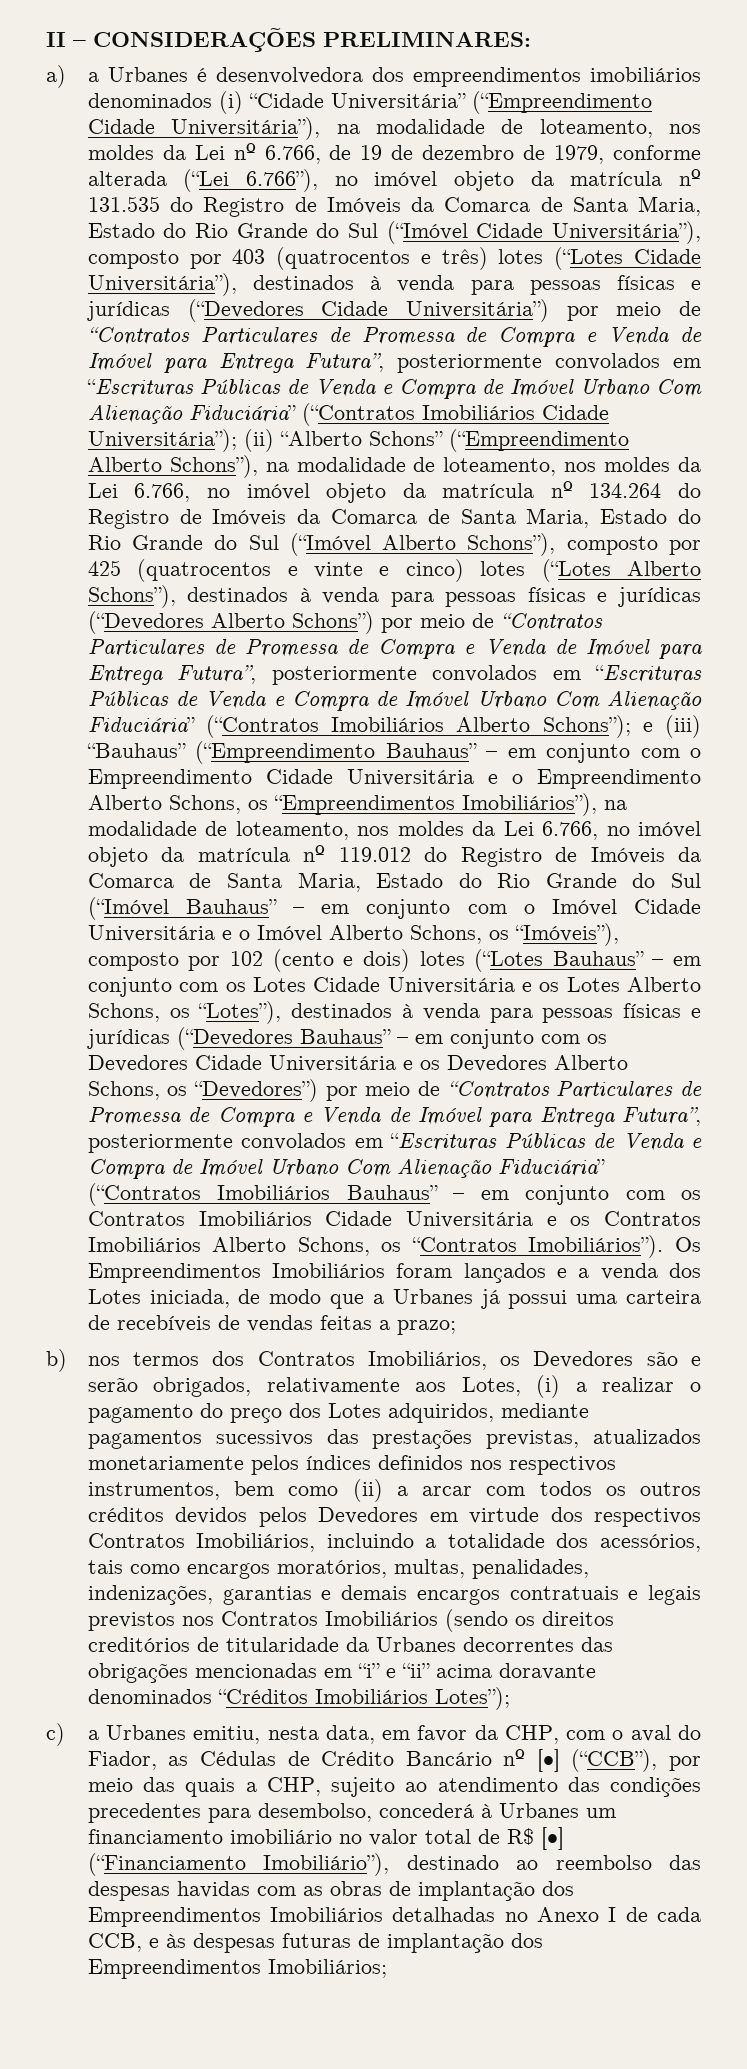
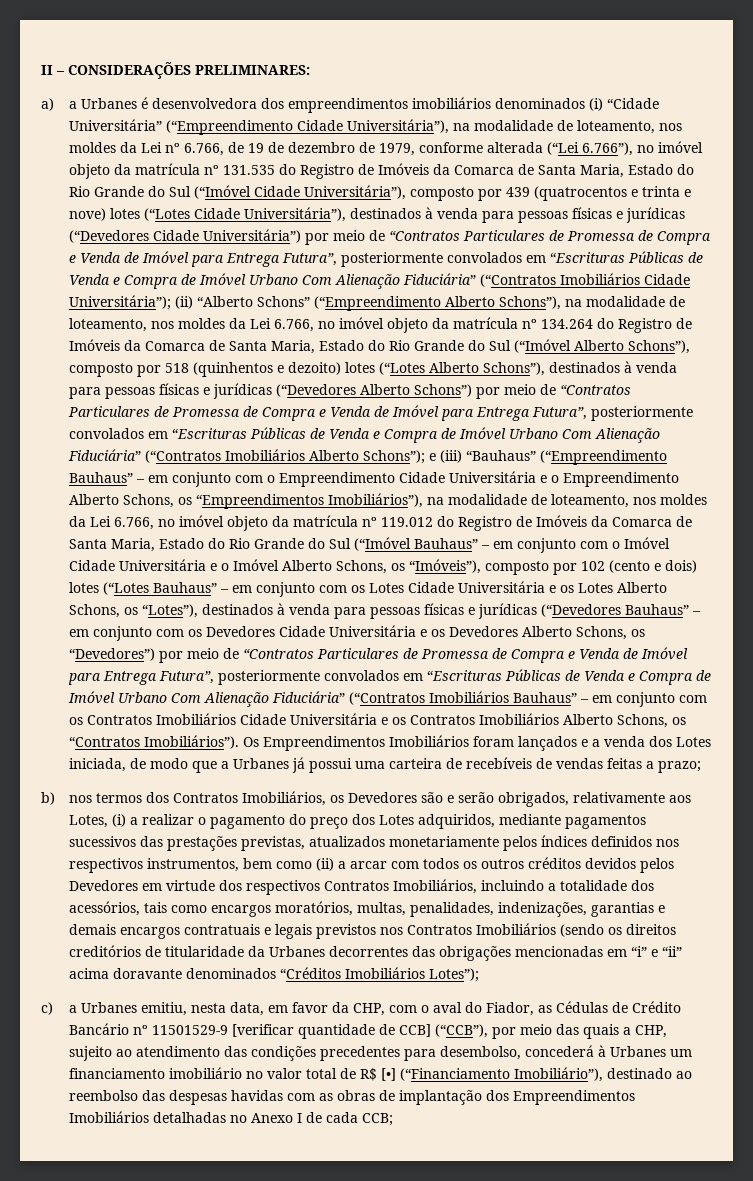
- a) a Urbanes é desenvolvedora dos empreendimentos imobiliários denominados (i) “Cidade Universitária” (“Empreendimento Cidade Universitária”), na modalidade de loteamento, nos moldes da Lei nº 6.766, de 19 de dezembro de 1979, conforme alterada (“Lei 6.766”), no imóvel objeto da matrícula nº 131.535 do Registro de Imóveis da Comarca de Santa Maria, Estado do Rio Grande do Sul (“Imóvel Cidade Universitária”), composto por 403 (quatrocentos e três) lotes (“Lotes Cidade Universitária”), destinados à venda para pessoas físicas e jurídicas (“Devedores Cidade Universitária”) por meio de “Contratos Particulares de Promessa de Compra e Venda de Imóvel para Entrega Futura”, posteriormente convolados em “Escrituras Públicas de Venda e Compra de Imóvel Urbano Com Alienação Fiduciária” (“Contratos Imobiliários Cidade Universitária”);
+ a) a Urbanes é desenvolvedora dos empreendimentos imobiliários denominados (i) “Cidade Universitária” (“Empreendimento Cidade Universitária”), na modalidade de loteamento, nos moldes da Lei nº 6.766, de 19 de dezembro de 1979, conforme alterada (“Lei 6.766”), no imóvel objeto da matrícula nº 131.535 do Registro de Imóveis da Comarca de Santa Maria, Estado do Rio Grande do Sul (“Imóvel Cidade Universitária”), composto por 439 (quatrocentos e trinta e nove) lotes (“Lotes Cidade Universitária”), destinados à venda para pessoas físicas e jurídicas (“Devedores Cidade Universitária”) por meio de “Contratos Particulares de Promessa de Compra e Venda de Imóvel para Entrega Futura”, posteriormente convolados em “Escrituras Públicas de Venda e Compra de Imóvel Urbano Com Alienação Fiduciária” (“Contratos Imobiliários Cidade Universitária”);
- (ii) “Alberto Schons” (“Empreendimento Alberto Schons”), na modalidade de loteamento, nos moldes da Lei 6.766, no imóvel objeto da matrícula nº 134.264 do Registro de Imóveis da Comarca de Santa Maria, Estado do Rio Grande do Sul (“Imóvel Alberto Schons”), composto por 425 (quatrocentos e vinte e cinco) lotes (“Lotes Alberto Schons”), destinados à venda para pessoas físicas e jurídicas (“Devedores Alberto Schons”) por meio de “Contratos Particulares de Promessa de Compra e Venda de Imóvel para Entrega Futura”, posteriormente convolados em “Escrituras Públicas de Venda e Compra de Imóvel Urbano Com Alienação Fiduciária” (“Contratos Imobiliários Alberto Schons”);
+ (ii) “Alberto Schons” (“Empreendimento Alberto Schons”), na modalidade de loteamento, nos moldes da Lei 6.766, no imóvel objeto da matrícula nº 134.264 do Registro de Imóveis da Comarca de Santa Maria, Estado do Rio Grande do Sul (“Imóvel Alberto Schons”), composto por 518 (quinhentos e dezoito) lotes (“Lotes Alberto Schons”), destinados à venda para pessoas físicas e jurídicas (“Devedores Alberto Schons”) por meio de “Contratos Particulares de Promessa de Compra e Venda de Imóvel para Entrega Futura”, posteriormente convolados em “Escrituras Públicas de Venda e Compra de Imóvel Urbano Com Alienação Fiduciária” (“Contratos Imobiliários Alberto Schons”);
- c) a Urbanes emitiu, nesta data, em favor da CHP, com o aval do Fiador, as Cédulas de Crédito Bancário nº [•] (“CCB”), por meio das quais a CHP, sujeito ao atendimento das condições precedentes para desembolso, concederá à Urbanes um financiamento imobiliário no valor total de R$ [•] (“Financiamento Imobiliário”), destinado ao reembolso das despesas havidas com as obras de implantação dos Empreendimentos Imobiliários detalhadas no Anexo I de cada CCB, e às despesas futuras de implantação dos Empreendimentos Imobiliários;
+ c) a Urbanes emitiu, nesta data, em favor da CHP, com o aval do Fiador, as Cédulas de Crédito Bancário nº 11501529-9 [verificar quantidade de CCB] (“CCB”), por meio das quais a CHP, sujeito ao atendimento das condições precedentes para desembolso, concederá à Urbanes um financiamento imobiliário no valor total de R$ [•] (“Financiamento Imobiliário”), destinado ao reembolso das despesas havidas com as obras de implantação dos Empreendimentos Imobiliários detalhadas no Anexo I de cada CCB;

